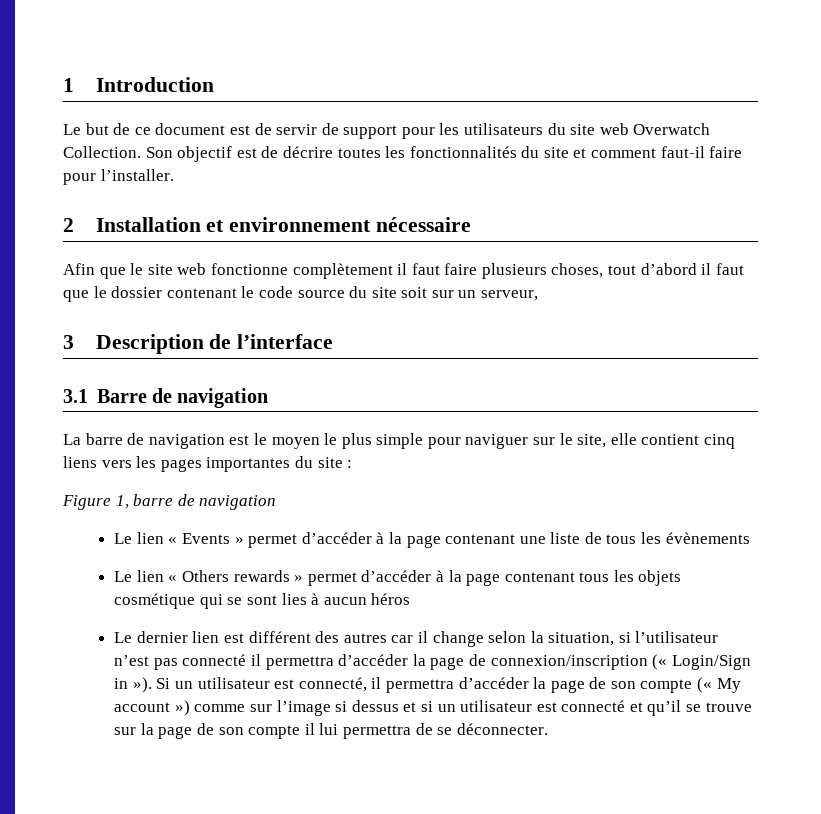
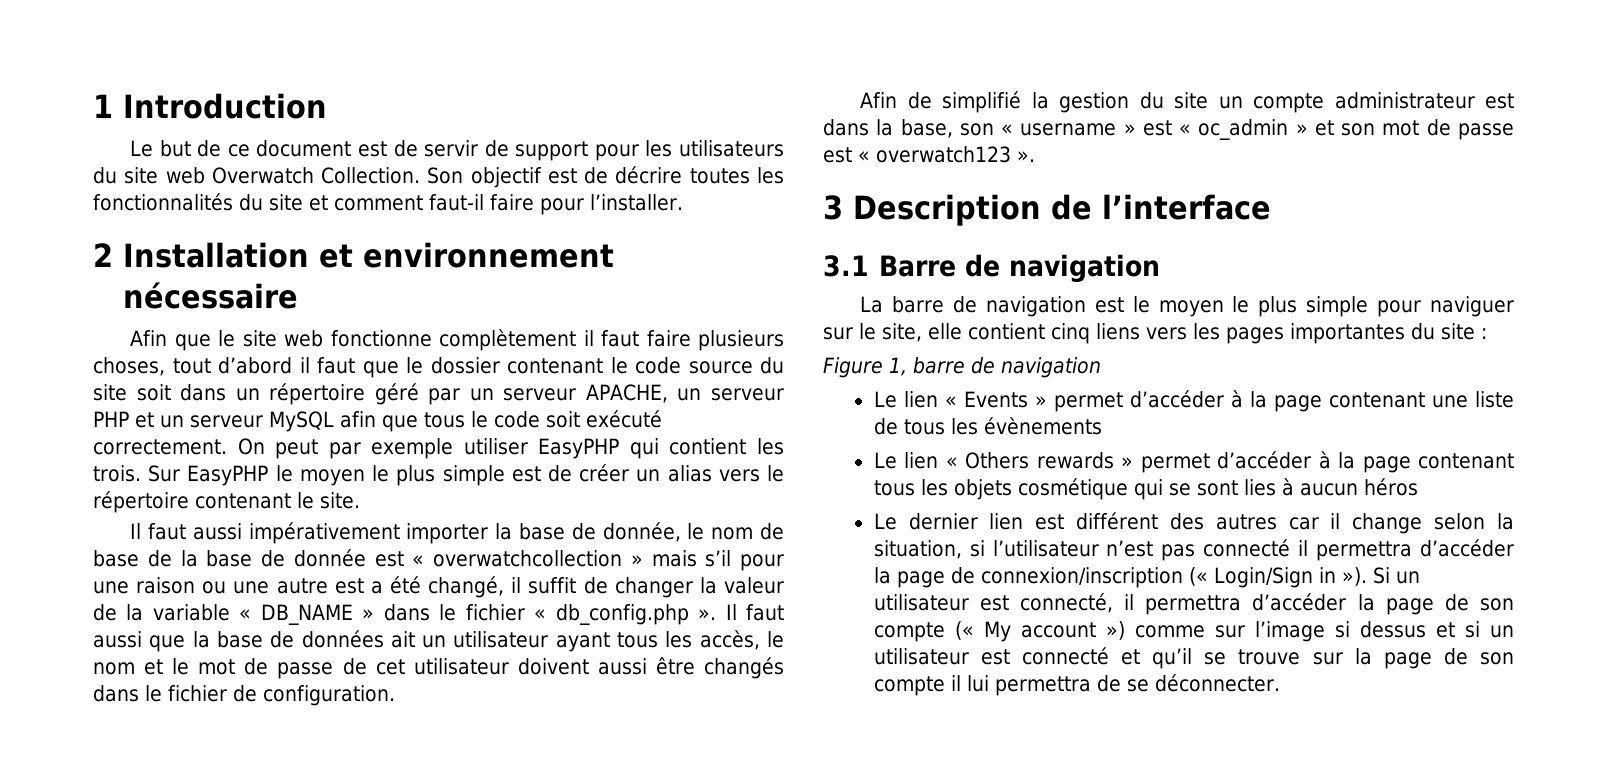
- Afin que le site web fonctionne complètement il faut faire plusieurs choses, tout d’abord il faut que le dossier contenant le code source du site soit sur un serveur,
+ Afin que le site web fonctionne complètement il faut faire plusieurs choses, tout d’abord il faut que le dossier contenant le code source du site soit dans un répertoire géré par un serveur APACHE, un serveur PHP et un serveur MySQL afin que tous le code soit exécuté correctement. On peut par exemple utiliser EasyPHP qui contient les trois. Sur EasyPHP le moyen le plus simple est de créer un alias vers le répertoire contenant le site.
+ Il faut aussi impérativement importer la base de donnée, le nom de base de la base de donnée est « overwatchcollection » mais s’il pour une raison ou une autre est a été changé, il suffit de changer la valeur de la variable « DB_NAME » dans le fichier « db_config.php ». Il faut aussi que la base de données ait un utilisateur ayant tous les accès, le nom et le mot de passe de cet utilisateur doivent aussi être changés dans le fichier de configuration.
+ Afin de simplifié la gestion du site un compte administrateur est dans la base, son « username » est « oc_admin » et son mot de passe est « overwatch123 ».

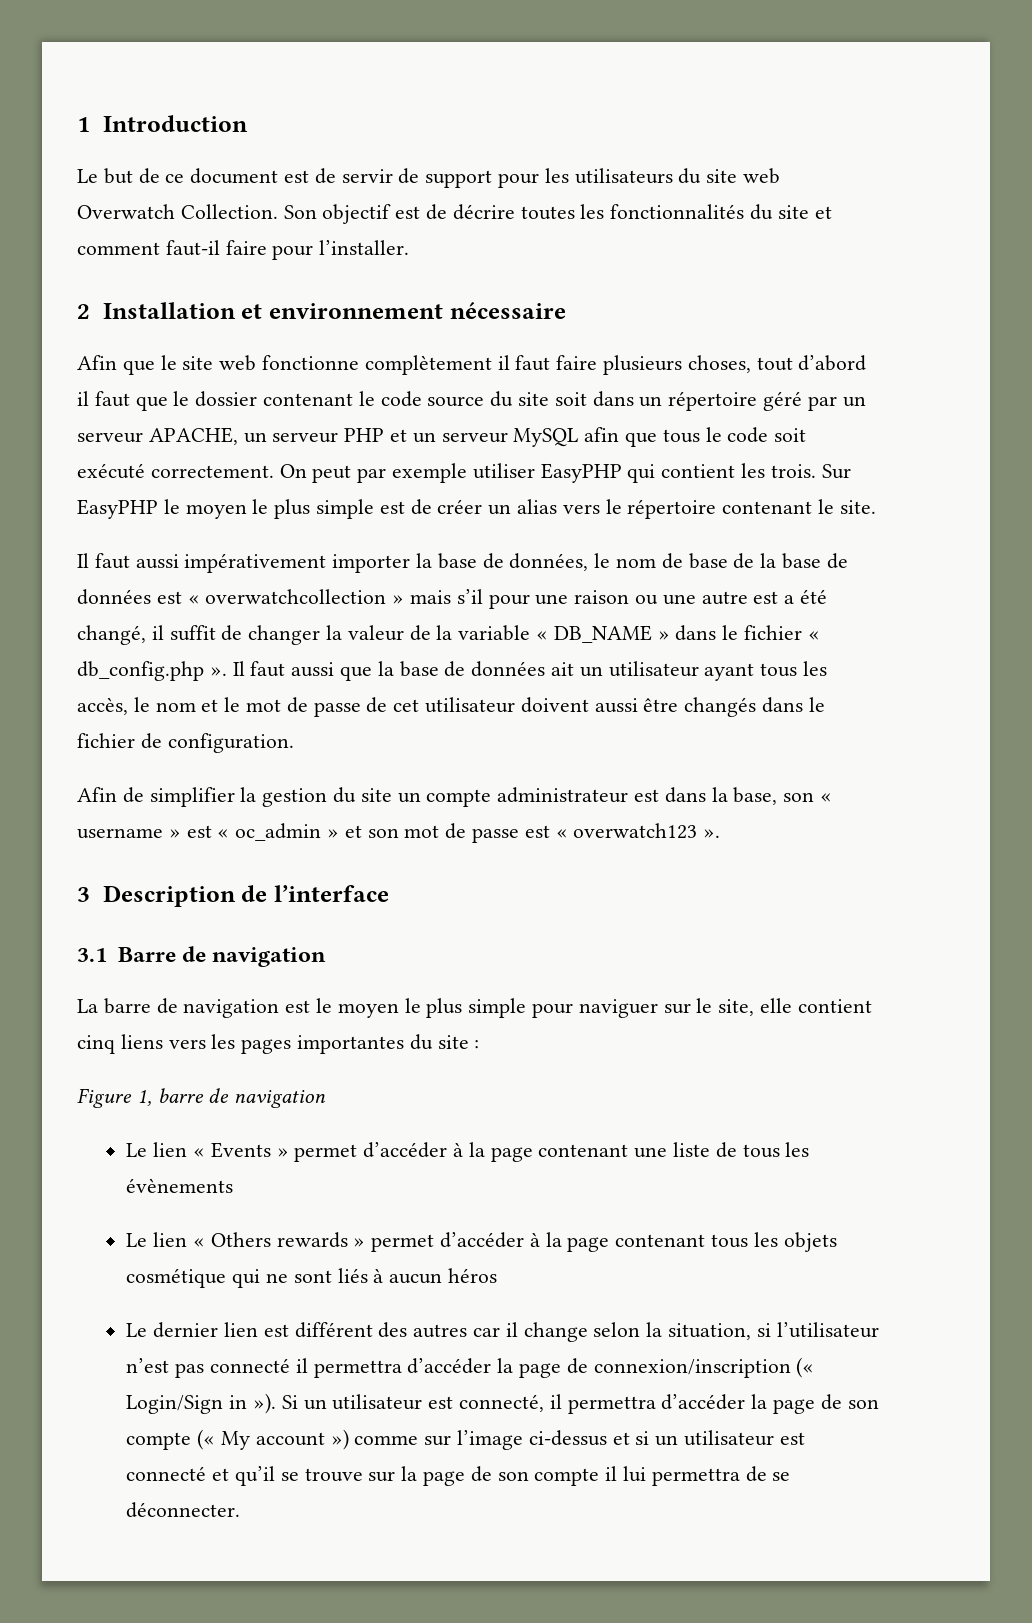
- Il faut aussi impérativement importer la base de donnée, le nom de base de la base de donnée est « overwatchcollection » mais s’il pour une raison ou une autre est a été changé, il suffit de changer la valeur de la variable « DB_NAME » dans le fichier « db_config.php ».
+ Il faut aussi impérativement importer la base de données, le nom de base de la base de données est « overwatchcollection » mais s’il pour une raison ou une autre est a été changé, il suffit de changer la valeur de la variable « DB_NAME » dans le fichier « db_config.php ».
- Afin de simplifié la gestion du site un compte administrateur est dans la base, son « username » est « oc_admin » et son mot de passe est « overwatch123 ».
+ Afin de simplifier la gestion du site un compte administrateur est dans la base, son « username » est « oc_admin » et son mot de passe est « overwatch123 ».
- Le lien « Others rewards » permet d’accéder à la page contenant tous les objets cosmétique qui se sont lies à aucun héros
+ Le lien « Others rewards » permet d’accéder à la page contenant tous les objets cosmétique qui ne sont liés à aucun héros
- Si un utilisateur est connecté, il permettra d’accéder la page de son compte (« My account ») comme sur l’image si dessus et si un utilisateur est connecté et qu’il se trouve sur la page de son compte il lui permettra de se déconnecter.
+ Si un utilisateur est connecté, il permettra d’accéder la page de son compte (« My account ») comme sur l’image ci-dessus et si un utilisateur est connecté et qu’il se trouve sur la page de son compte il lui permettra de se déconnecter.

